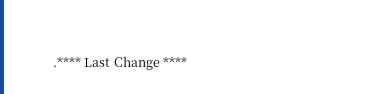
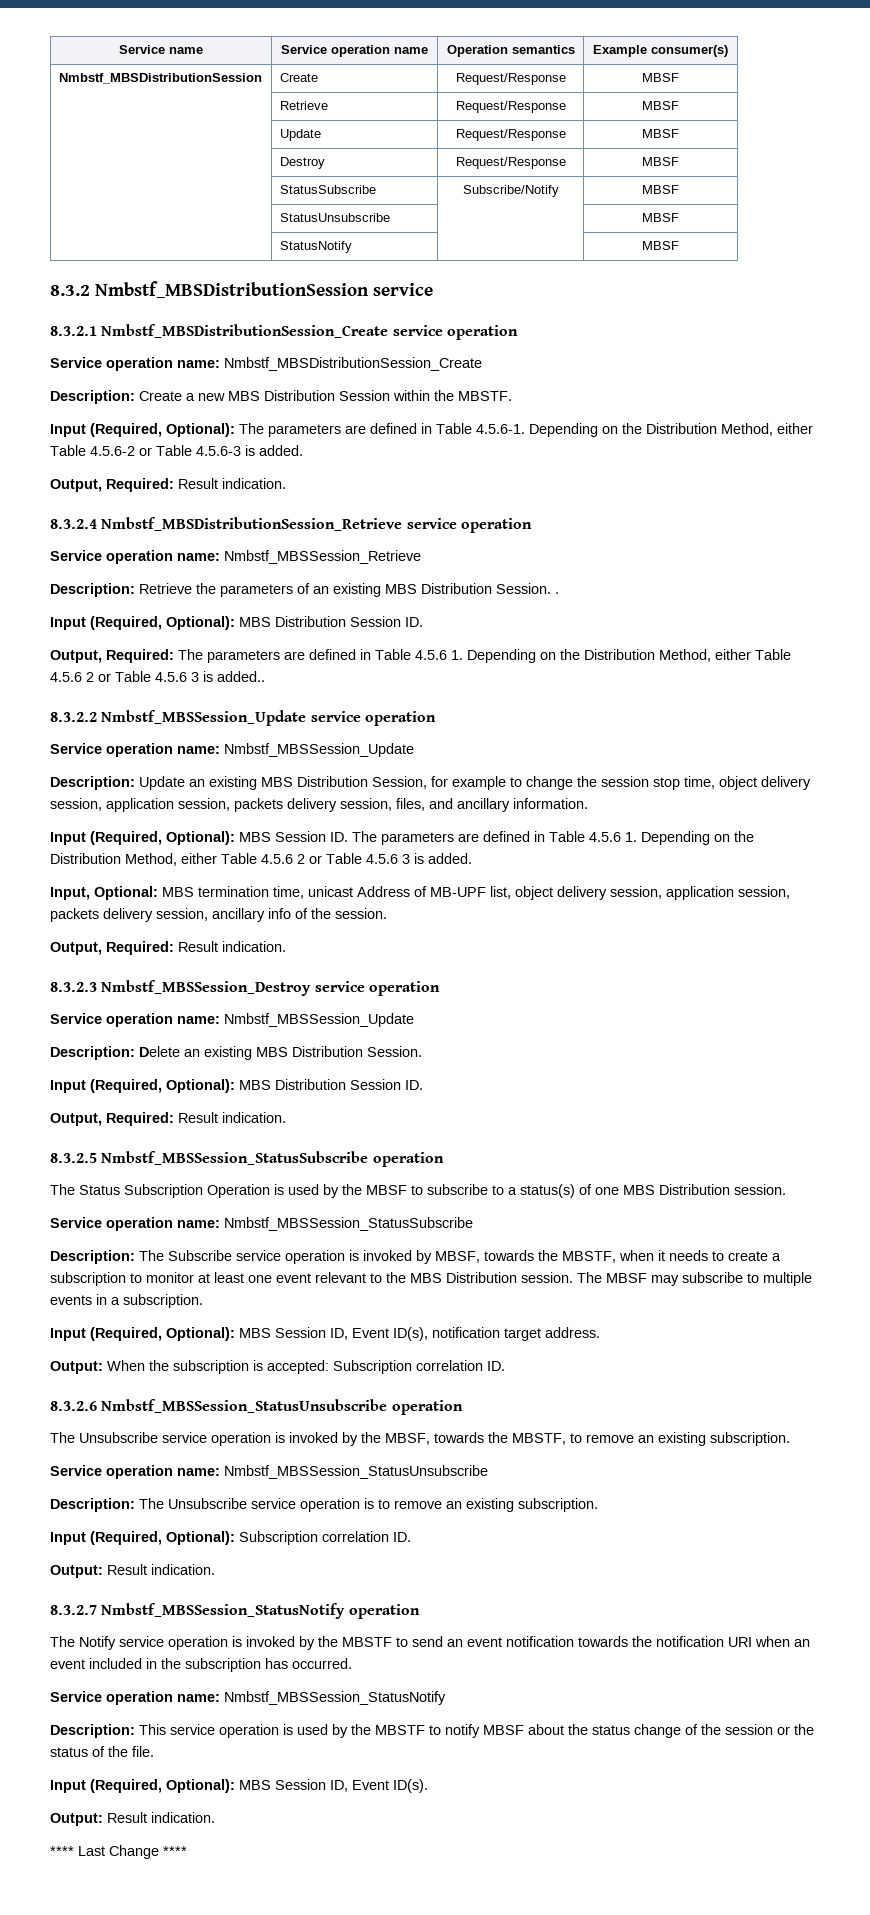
- .**** Last Change ****
+ Service name | Service operation name | Operation semantics | Example consumer(s)
+ Nmbstf_MBSDistributionSession | Create | Request/Response | MBSF
+ | Retrieve | Request/Response | MBSF
+ | Update | Request/Response | MBSF
+ | Destroy | Request/Response | MBSF
+ | StatusSubscribe | Subscribe/Notify | MBSF
+ | StatusUnsubscribe | | MBSF
+ | StatusNotify | | MBSF
+ 8.3.2 Nmbstf_MBSDistributionSession service
+ 8.3.2.1 Nmbstf_MBSDistributionSession_Create service operation
+ Service operation name: Nmbstf_MBSDistributionSession_Create
+ Description: Create a new MBS Distribution Session within the MBSTF.
+ Input (Required, Optional): The parameters are defined in Table 4.5.6-1. Depending on the Distribution Method, either Table 4.5.6-2 or Table 4.5.6-3 is added.
+ Output, Required: Result indication.
+ 8.3.2.4 Nmbstf_MBSDistributionSession_Retrieve service operation
+ Service operation name: Nmbstf_MBSSession_Retrieve
+ Description: Retrieve the parameters of an existing MBS Distribution Session. .
+ Input (Required, Optional): MBS Distribution Session ID.
+ Output, Required: The parameters are defined in Table 4.5.6 1. Depending on the Distribution Method, either Table 4.5.6 2 or Table 4.5.6 3 is added..
+ 8.3.2.2 Nmbstf_MBSSession_Update service operation
+ Service operation name: Nmbstf_MBSSession_Update
+ Description: Update an existing MBS Distribution Session, for example to change the session stop time, object delivery session, application session, packets delivery session, files, and ancillary information.
+ Input (Required, Optional): MBS Session ID. The parameters are defined in Table 4.5.6 1. Depending on the Distribution Method, either Table 4.5.6 2 or Table 4.5.6 3 is added.
+ Input, Optional: MBS termination time, unicast Address of MB-UPF list, object delivery session, application session, packets delivery session, ancillary info of the session.
+ Output, Required: Result indication.
+ 8.3.2.3 Nmbstf_MBSSession_Destroy service operation
+ Service operation name: Nmbstf_MBSSession_Update
+ Description: Delete an existing MBS Distribution Session.
+ Input (Required, Optional): MBS Distribution Session ID.
+ Output, Required: Result indication.
+ 8.3.2.5 Nmbstf_MBSSession_StatusSubscribe operation
+ The Status Subscription Operation is used by the MBSF to subscribe to a status(s) of one MBS Distribution session.
+ Service operation name: Nmbstf_MBSSession_StatusSubscribe
+ Description: The Subscribe service operation is invoked by MBSF, towards the MBSTF, when it needs to create a subscription to monitor at least one event relevant to the MBS Distribution session. The MBSF may subscribe to multiple events in a subscription.
+ Input (Required, Optional): MBS Session ID, Event ID(s), notification target address.
+ Output: When the subscription is accepted: Subscription correlation ID.
+ 8.3.2.6 Nmbstf_MBSSession_StatusUnsubscribe operation
+ The Unsubscribe service operation is invoked by the MBSF, towards the MBSTF, to remove an existing subscription.
+ Service operation name: Nmbstf_MBSSession_StatusUnsubscribe
+ Description: The Unsubscribe service operation is to remove an existing subscription.
+ Input (Required, Optional): Subscription correlation ID.
+ Output: Result indication.
+ 8.3.2.7 Nmbstf_MBSSession_StatusNotify operation
+ The Notify service operation is invoked by the MBSTF to send an event notification towards the notification URI when an event included in the subscription has occurred.
+ Service operation name: Nmbstf_MBSSession_StatusNotify
+ Description: This service operation is used by the MBSTF to notify MBSF about the status change of the session or the status of the file.
+ Input (Required, Optional): MBS Session ID, Event ID(s).
+ Output: Result indication.
+ **** Last Change ****

